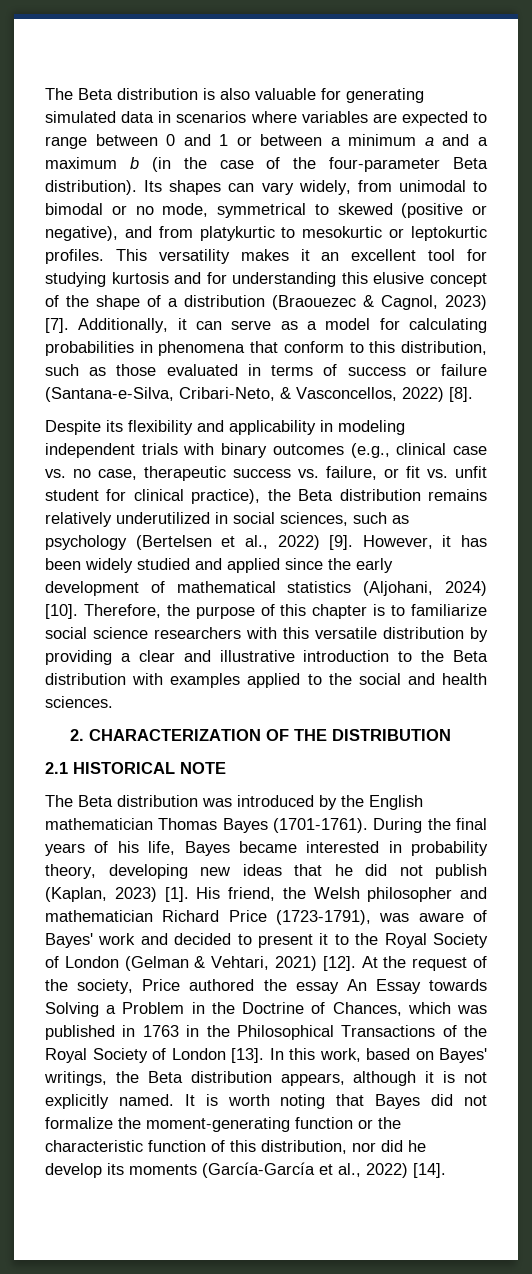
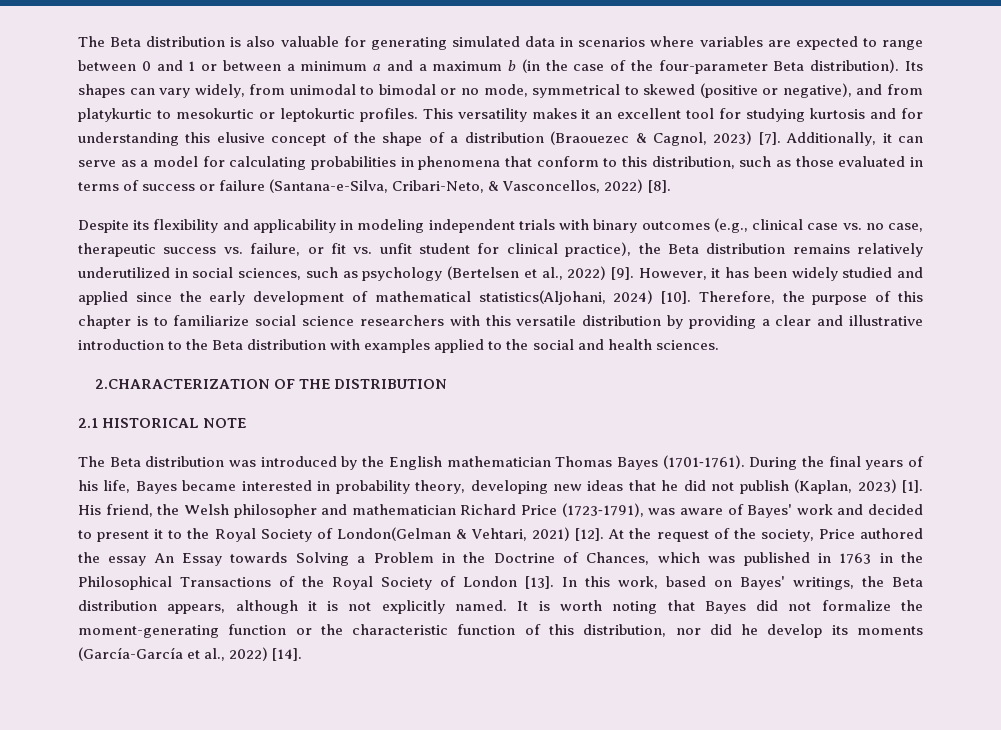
- However, it has been widely studied and applied since the early development of mathematical statistics (Aljohani, 2024) [10].
+ However, it has been widely studied and applied since the early development of mathematical statistics(Aljohani, 2024) [10].
- 2. CHARACTERIZATION OF THE DISTRIBUTION
+ 2.CHARACTERIZATION OF THE DISTRIBUTION
- His friend, the Welsh philosopher and mathematician Richard Price (1723‑1791), was aware of Bayes' work and decided to present it to the Royal Society of London (Gelman & Vehtari, 2021) [12].
+ His friend, the Welsh philosopher and mathematician Richard Price (1723‑1791), was aware of Bayes' work and decided to present it to the Royal Society of London(Gelman & Vehtari, 2021) [12].

